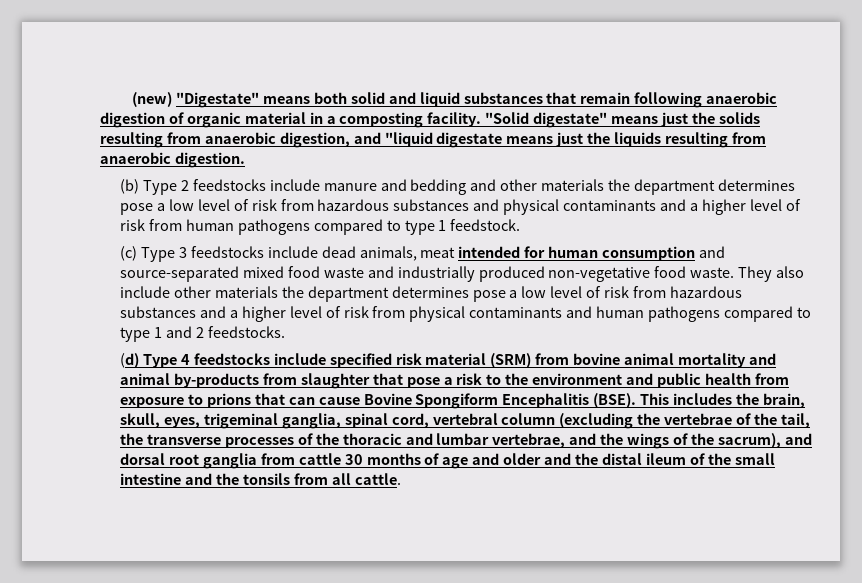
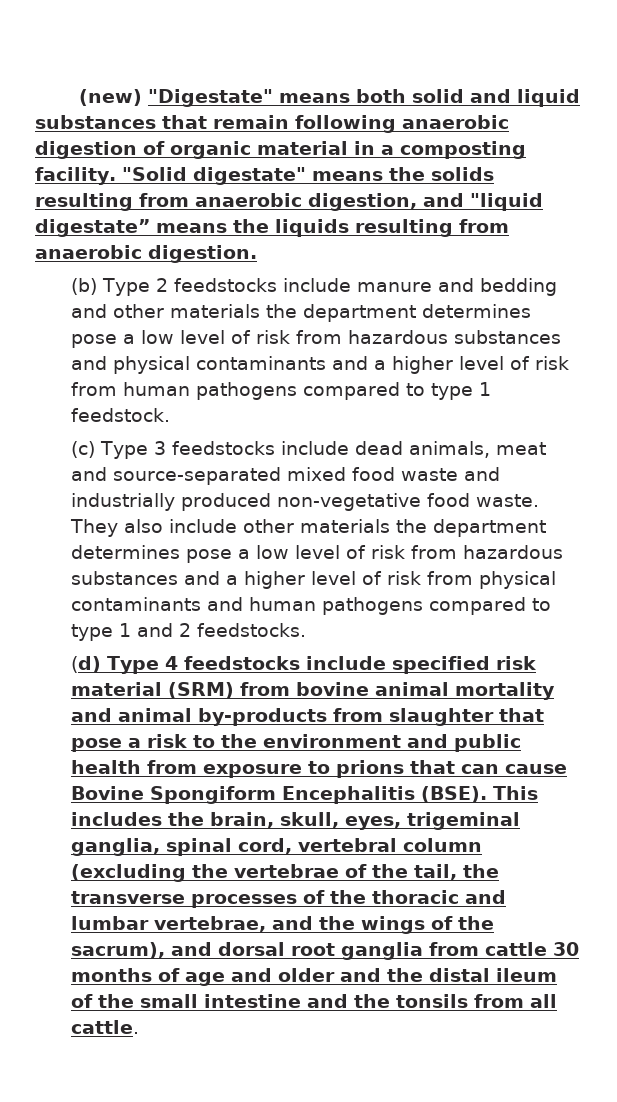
- "Solid digestate" means just the solids resulting from anaerobic digestion, and "liquid digestate means just the liquids resulting from anaerobic digestion.
+ "Solid digestate" means the solids resulting from anaerobic digestion, and "liquid digestate” means the liquids resulting from anaerobic digestion.
- (c) Type 3 feedstocks include dead animals, meat intended for human consumption and source-separated mixed food waste and industrially produced non-vegetative food waste.
+ (c) Type 3 feedstocks include dead animals, meat and source-separated mixed food waste and industrially produced non-vegetative food waste.

